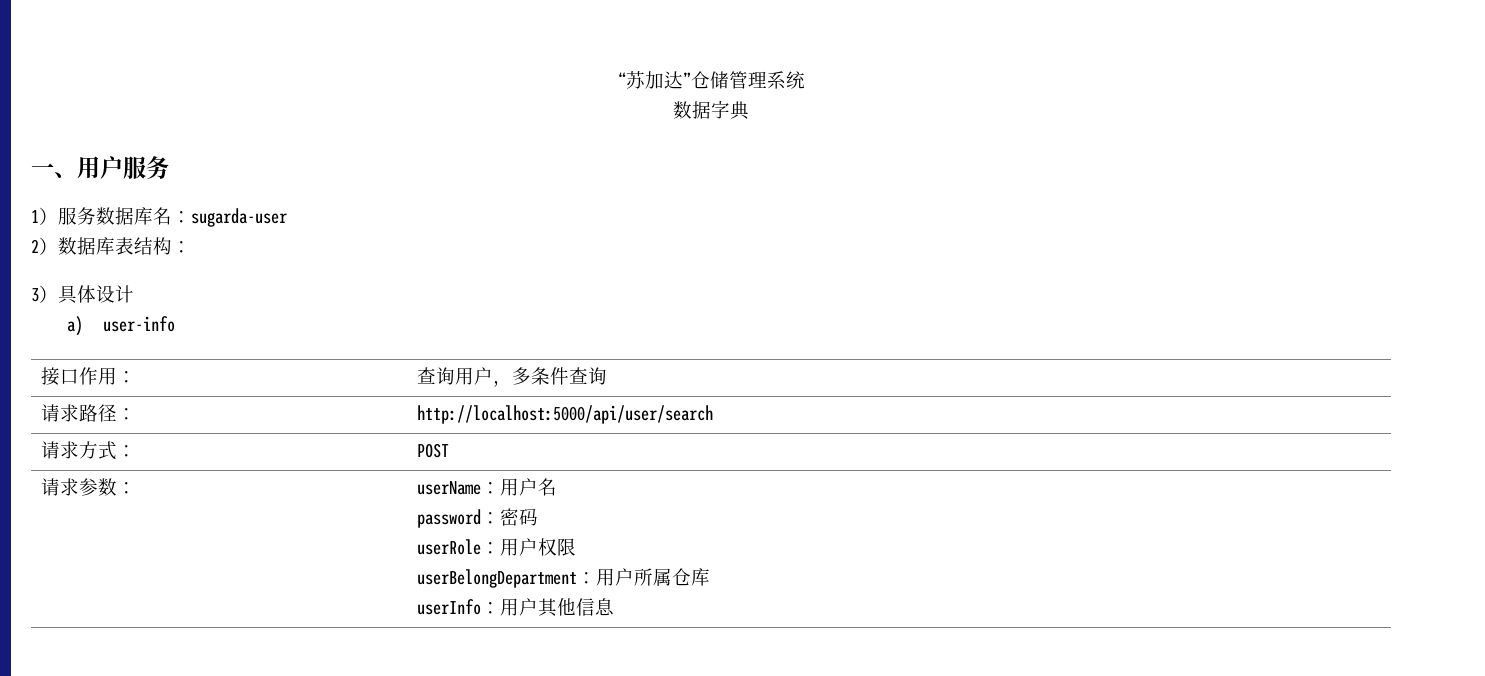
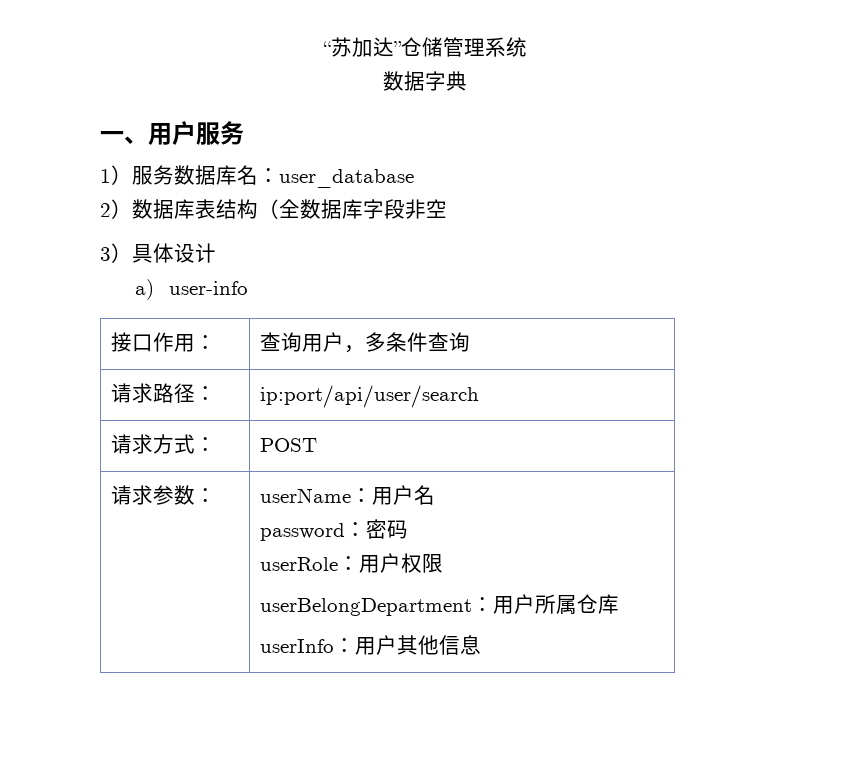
- 1）服务数据库名：sugarda-user
+ 1）服务数据库名：user_database
- 2）数据库表结构：
+ 2）数据库表结构（全数据库字段非空
- 请求路径： | http://localhost:5000/api/user/search
+ 请求路径： | ip:port/api/user/search

